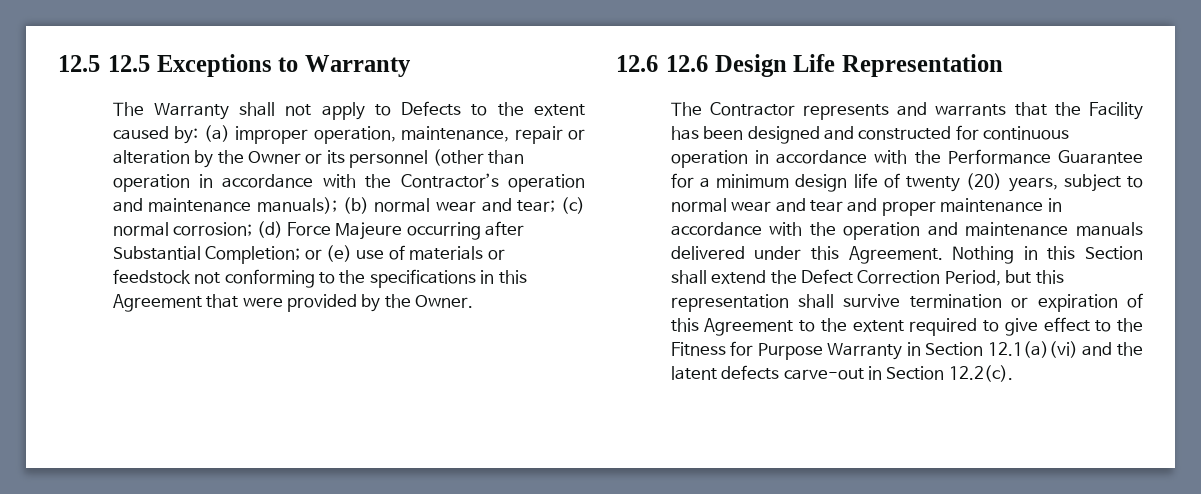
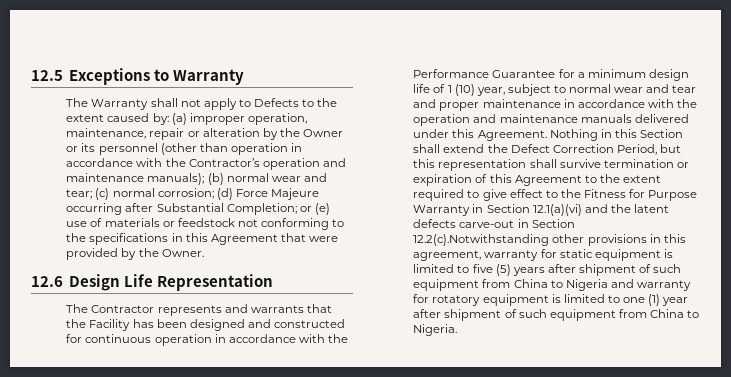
- 12.5 12.5 Exceptions to Warranty
+ 12.5 Exceptions to Warranty
- 12.6 12.6 Design Life Representation
+ 12.6 Design Life Representation
- The Contractor represents and warrants that the Facility has been designed and constructed for continuous operation in accordance with the Performance Guarantee for a minimum design life of twenty (20) years, subject to normal wear and tear and proper maintenance in accordance with the operation and maintenance manuals delivered under this Agreement.
+ The Contractor represents and warrants that the Facility has been designed and constructed for continuous operation in accordance with the Performance Guarantee for a minimum design life of 1 (10) year, subject to normal wear and tear and proper maintenance in accordance with the operation and maintenance manuals delivered under this Agreement.
- Nothing in this Section shall extend the Defect Correction Period, but this representation shall survive termination or expiration of this Agreement to the extent required to give effect to the Fitness for Purpose Warranty in Section 12.1(a)(vi) and the latent defects carve-out in Section 12.2(c).
+ Nothing in this Section shall extend the Defect Correction Period, but this representation shall survive termination or expiration of this Agreement to the extent required to give effect to the Fitness for Purpose Warranty in Section 12.1(a)(vi) and the latent defects carve-out in Section 12.2(c).Notwithstanding other provisions in this agreement, warranty for static equipment is limited to five (5) years after shipment of such equipment from China to Nigeria and warranty for rotatory equipment is limited to one (1) year after shipment of such equipment from China to Nigeria.

